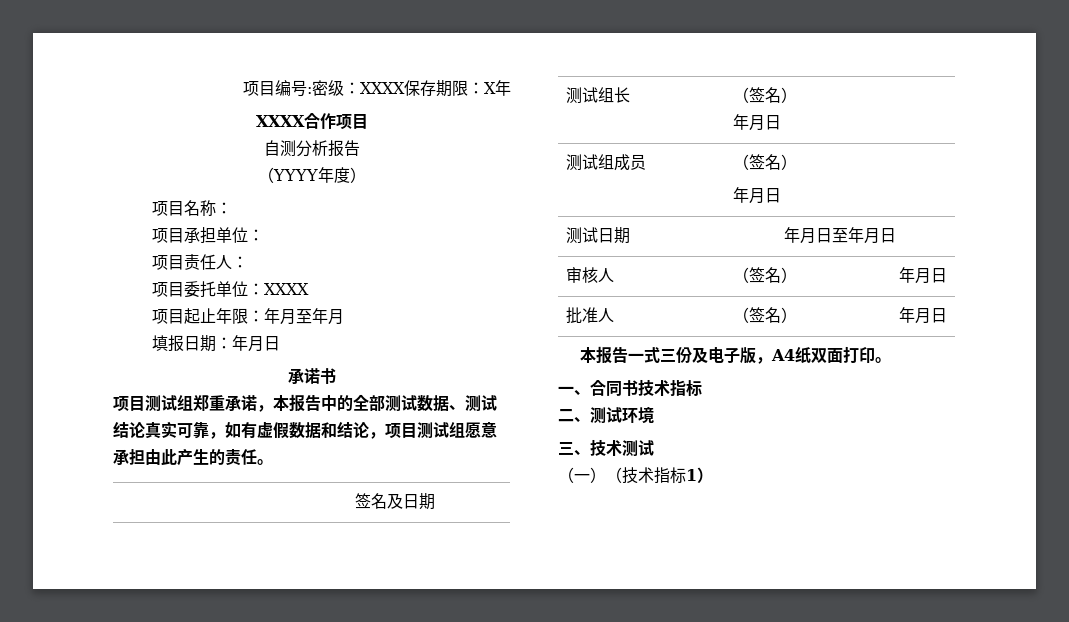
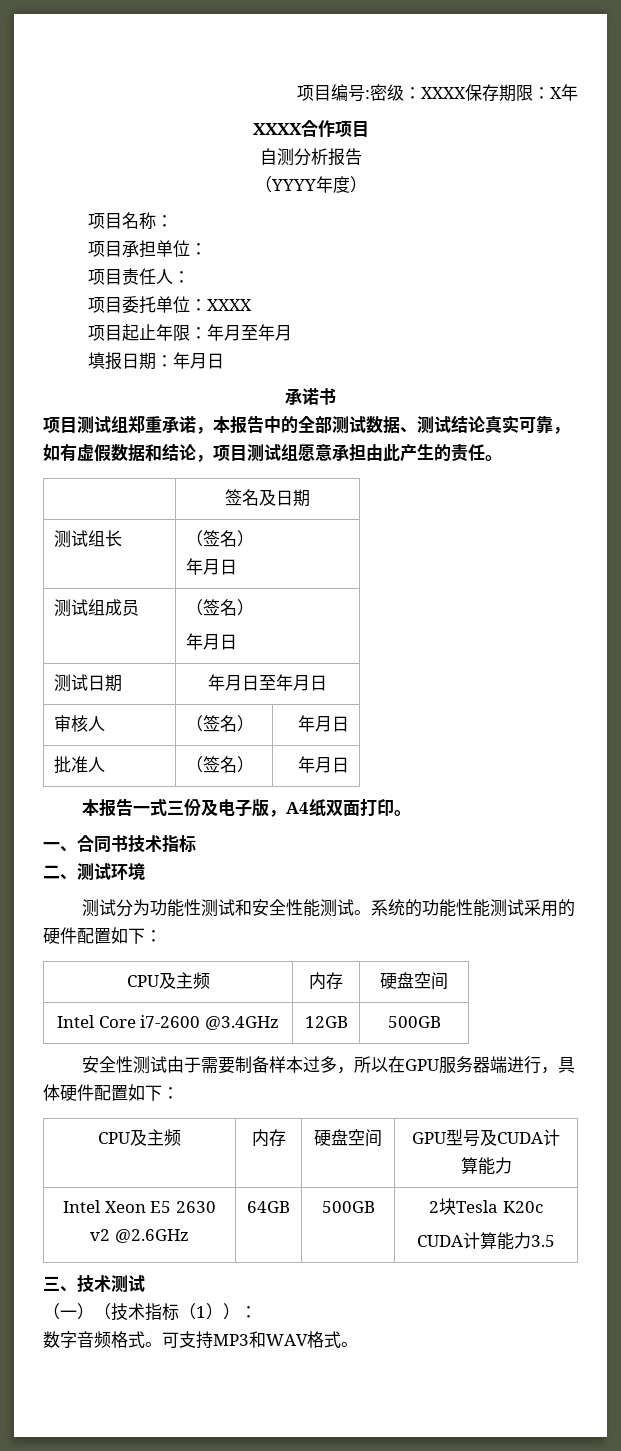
+ 测试分为功能性测试和安全性能测试。系统的功能性能测试采用的硬件配置如下：
+ CPU及主频 | 内存 | 硬盘空间
+ Intel Core i7-2600 @3.4GHz | 12GB | 500GB
+ 安全性测试由于需要制备样本过多，所以在GPU服务器端进行，具体硬件配置如下：
+ CPU及主频 | 内存 | 硬盘空间 | GPU型号及CUDA计算能力
+ Intel Xeon E5 2630 v2 @2.6GHz | 64GB | 500GB | 2块Tesla K20c
+ CUDA计算能力3.5
- （一）（技术指标1）
+ （一）（技术指标（1））：
+ 数字音频格式。可支持MP3和WAV格式。

